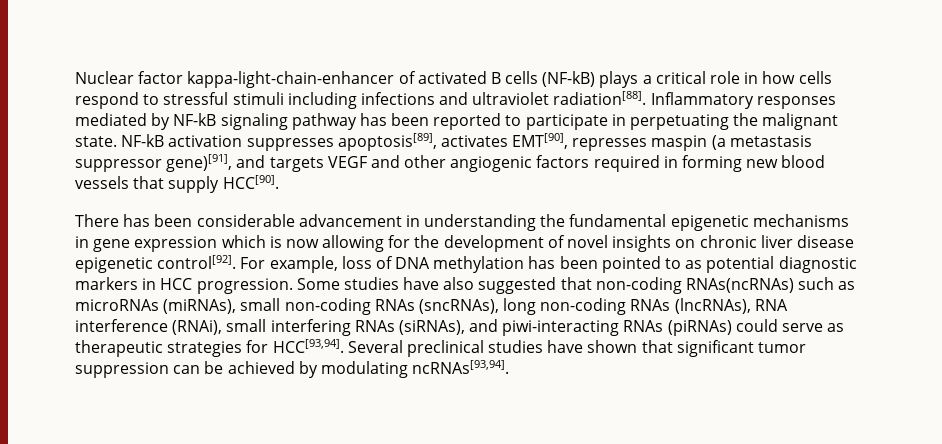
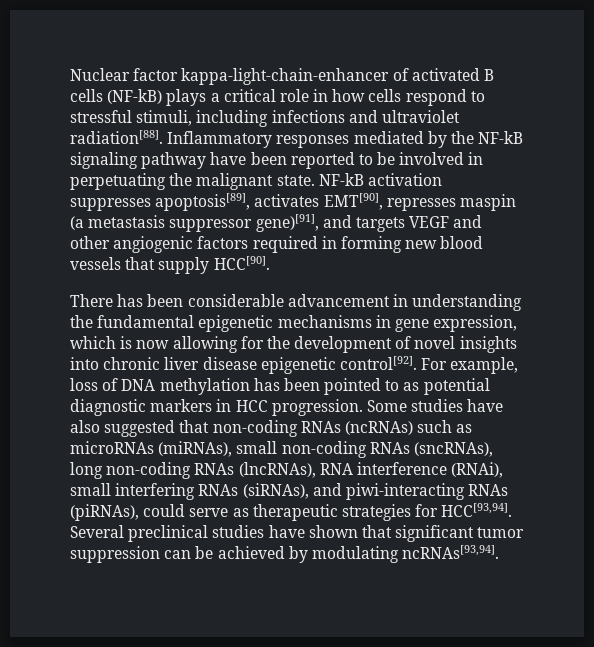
- Nuclear factor kappa-light-chain-enhancer of activated B cells (NF-kB) plays a critical role in how cells respond to stressful stimuli including infections and ultraviolet radiation[88].
+ Nuclear factor kappa-light-chain-enhancer of activated B cells (NF-kB) plays a critical role in how cells respond to stressful stimuli, including infections and ultraviolet radiation[88].
- Inflammatory responses mediated by NF-kB signaling pathway has been reported to participate in perpetuating the malignant state.
+ Inflammatory responses mediated by the NF-kB signaling pathway have been reported to be involved in perpetuating the malignant state.
- There has been considerable advancement in understanding the fundamental epigenetic mechanisms in gene expression which is now allowing for the development of novel insights on chronic liver disease epigenetic control[92].
+ There has been considerable advancement in understanding the fundamental epigenetic mechanisms in gene expression, which is now allowing for the development of novel insights into chronic liver disease epigenetic control[92].
- Some studies have also suggested that non-coding RNAs(ncRNAs) such as microRNAs (miRNAs), small non-coding RNAs (sncRNAs), long non-coding RNAs (lncRNAs), RNA interference (RNAi), small interfering RNAs (siRNAs), and piwi-interacting RNAs (piRNAs) could serve as therapeutic strategies for HCC[93,94].
+ Some studies have also suggested that non-coding RNAs (ncRNAs) such as microRNAs (miRNAs), small non-coding RNAs (sncRNAs), long non-coding RNAs (lncRNAs), RNA interference (RNAi), small interfering RNAs (siRNAs), and piwi-interacting RNAs (piRNAs), could serve as therapeutic strategies for HCC[93,94].

